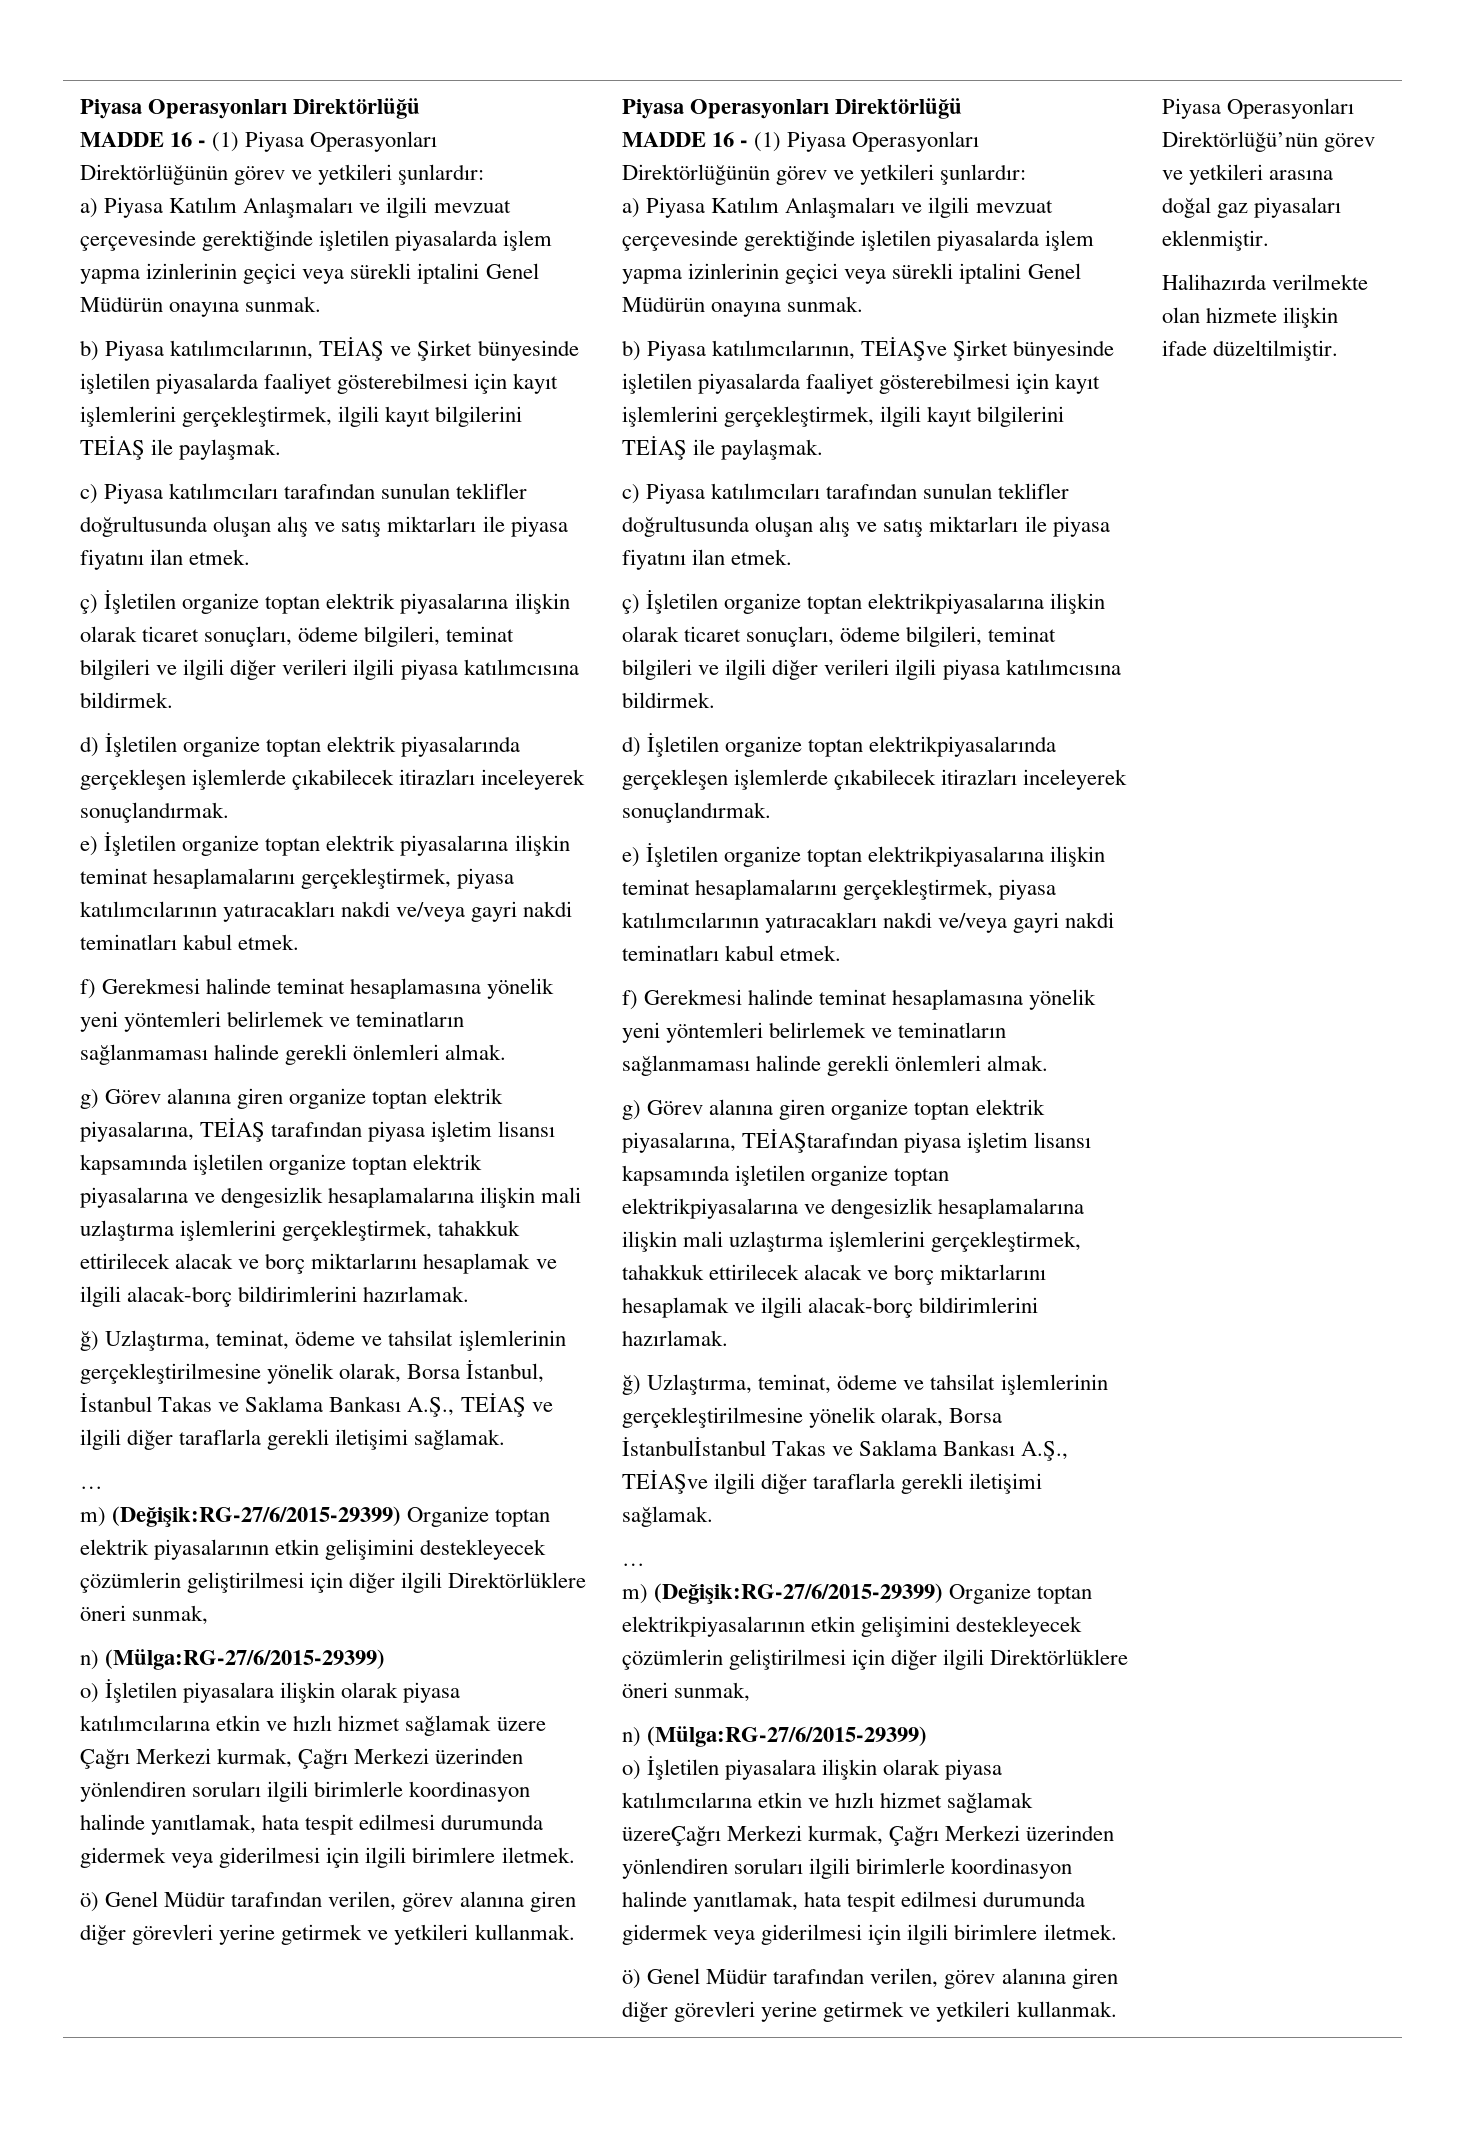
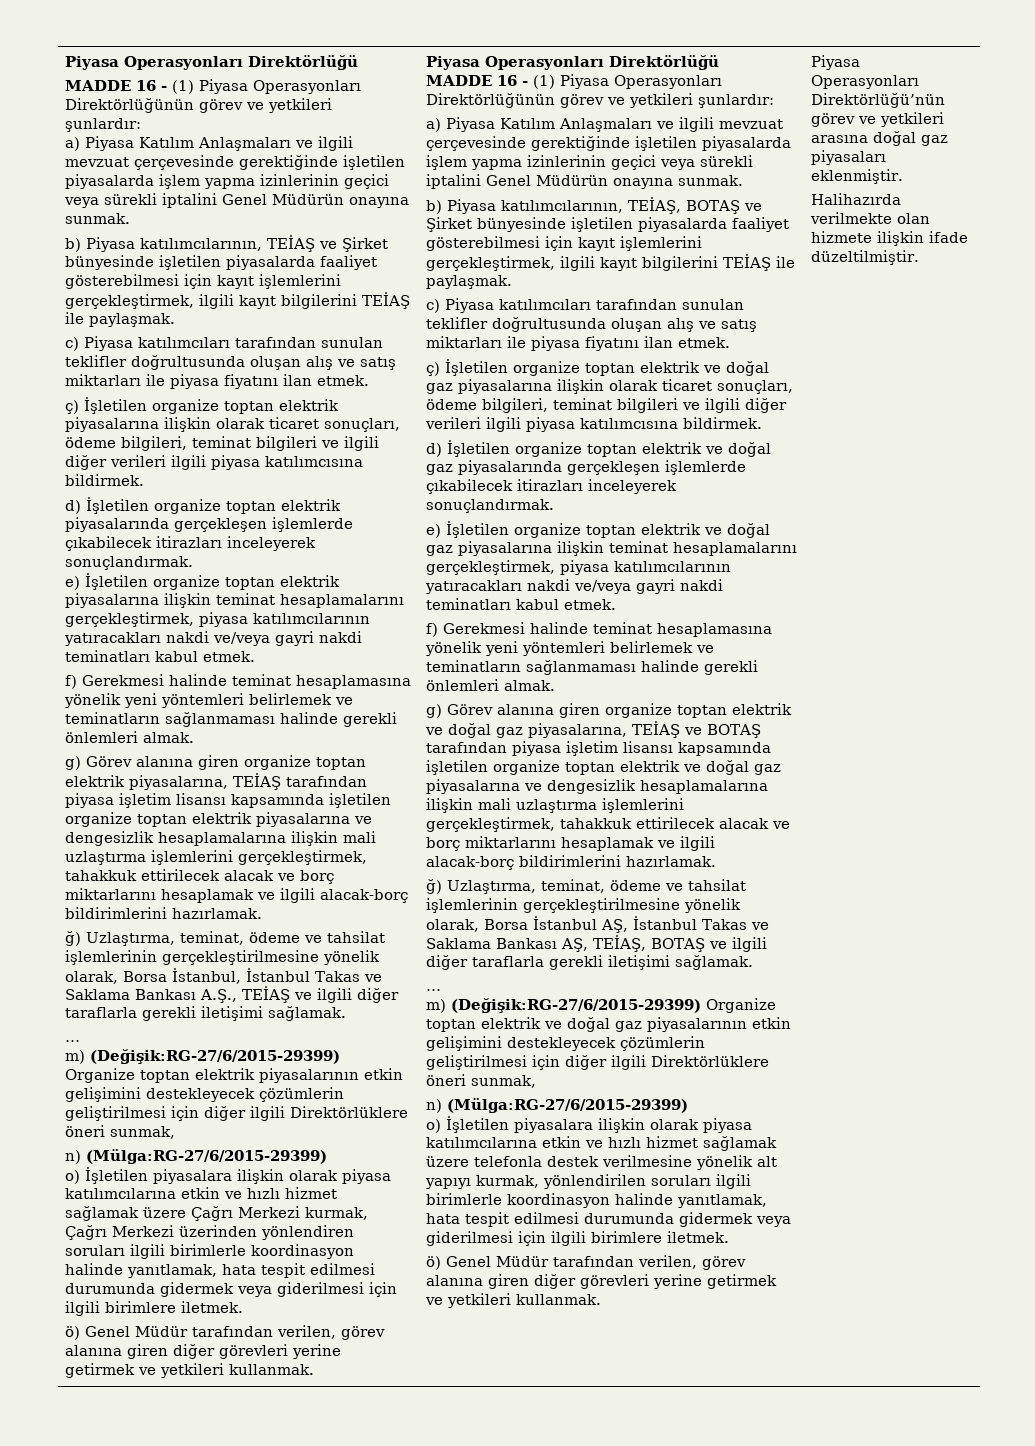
- b) Piyasa katılımcılarının, TEİAŞve Şirket bünyesinde işletilen piyasalarda faaliyet gösterebilmesi için kayıt işlemlerini gerçekleştirmek, ilgili kayıt bilgilerini TEİAŞ ile paylaşmak.
+ b) Piyasa katılımcılarının, TEİAŞ, BOTAŞ ve Şirket bünyesinde işletilen piyasalarda faaliyet gösterebilmesi için kayıt işlemlerini gerçekleştirmek, ilgili kayıt bilgilerini TEİAŞ ile paylaşmak.
- ç) İşletilen organize toptan elektrikpiyasalarına ilişkin olarak ticaret sonuçları, ödeme bilgileri, teminat bilgileri ve ilgili diğer verileri ilgili piyasa katılımcısına bildirmek.
+ ç) İşletilen organize toptan elektrik ve doğal gaz piyasalarına ilişkin olarak ticaret sonuçları, ödeme bilgileri, teminat bilgileri ve ilgili diğer verileri ilgili piyasa katılımcısına bildirmek.
- d) İşletilen organize toptan elektrikpiyasalarında gerçekleşen işlemlerde çıkabilecek itirazları inceleyerek sonuçlandırmak.
+ d) İşletilen organize toptan elektrik ve doğal gaz piyasalarında gerçekleşen işlemlerde çıkabilecek itirazları inceleyerek sonuçlandırmak.
- e) İşletilen organize toptan elektrikpiyasalarına ilişkin teminat hesaplamalarını gerçekleştirmek, piyasa katılımcılarının yatıracakları nakdi ve/veya gayri nakdi teminatları kabul etmek.
+ e) İşletilen organize toptan elektrik ve doğal gaz piyasalarına ilişkin teminat hesaplamalarını gerçekleştirmek, piyasa katılımcılarının yatıracakları nakdi ve/veya gayri nakdi teminatları kabul etmek.
- g) Görev alanına giren organize toptan elektrik piyasalarına, TEİAŞtarafından piyasa işletim lisansı kapsamında işletilen organize toptan elektrikpiyasalarına ve dengesizlik hesaplamalarına ilişkin mali uzlaştırma işlemlerini gerçekleştirmek, tahakkuk ettirilecek alacak ve borç miktarlarını hesaplamak ve ilgili alacak-borç bildirimlerini hazırlamak.
+ g) Görev alanına giren organize toptan elektrik ve doğal gaz piyasalarına, TEİAŞ ve BOTAŞ tarafından piyasa işletim lisansı kapsamında işletilen organize toptan elektrik ve doğal gaz piyasalarına ve dengesizlik hesaplamalarına ilişkin mali uzlaştırma işlemlerini gerçekleştirmek, tahakkuk ettirilecek alacak ve borç miktarlarını hesaplamak ve ilgili alacak-borç bildirimlerini hazırlamak.
- ğ) Uzlaştırma, teminat, ödeme ve tahsilat işlemlerinin gerçekleştirilmesine yönelik olarak, Borsa İstanbulİstanbul Takas ve Saklama Bankası A.Ş., TEİAŞve ilgili diğer taraflarla gerekli iletişimi sağlamak.
+ ğ) Uzlaştırma, teminat, ödeme ve tahsilat işlemlerinin gerçekleştirilmesine yönelik olarak, Borsa İstanbul AŞ, İstanbul Takas ve Saklama Bankası AŞ, TEİAŞ, BOTAŞ ve ilgili diğer taraflarla gerekli iletişimi sağlamak.
- m) (Değişik:RG-27/6/2015-29399) Organize toptan elektrikpiyasalarının etkin gelişimini destekleyecek çözümlerin geliştirilmesi için diğer ilgili Direktörlüklere öneri sunmak,
+ m) (Değişik:RG-27/6/2015-29399) Organize toptan elektrik ve doğal gaz piyasalarının etkin gelişimini destekleyecek çözümlerin geliştirilmesi için diğer ilgili Direktörlüklere öneri sunmak,
- o) İşletilen piyasalara ilişkin olarak piyasa katılımcılarına etkin ve hızlı hizmet sağlamak üzereÇağrı Merkezi kurmak, Çağrı Merkezi üzerinden yönlendiren soruları ilgili birimlerle koordinasyon halinde yanıtlamak, hata tespit edilmesi durumunda gidermek veya giderilmesi için ilgili birimlere iletmek.
+ o) İşletilen piyasalara ilişkin olarak piyasa katılımcılarına etkin ve hızlı hizmet sağlamak üzere telefonla destek verilmesine yönelik alt yapıyı kurmak, yönlendirilen soruları ilgili birimlerle koordinasyon halinde yanıtlamak, hata tespit edilmesi durumunda gidermek veya giderilmesi için ilgili birimlere iletmek.

